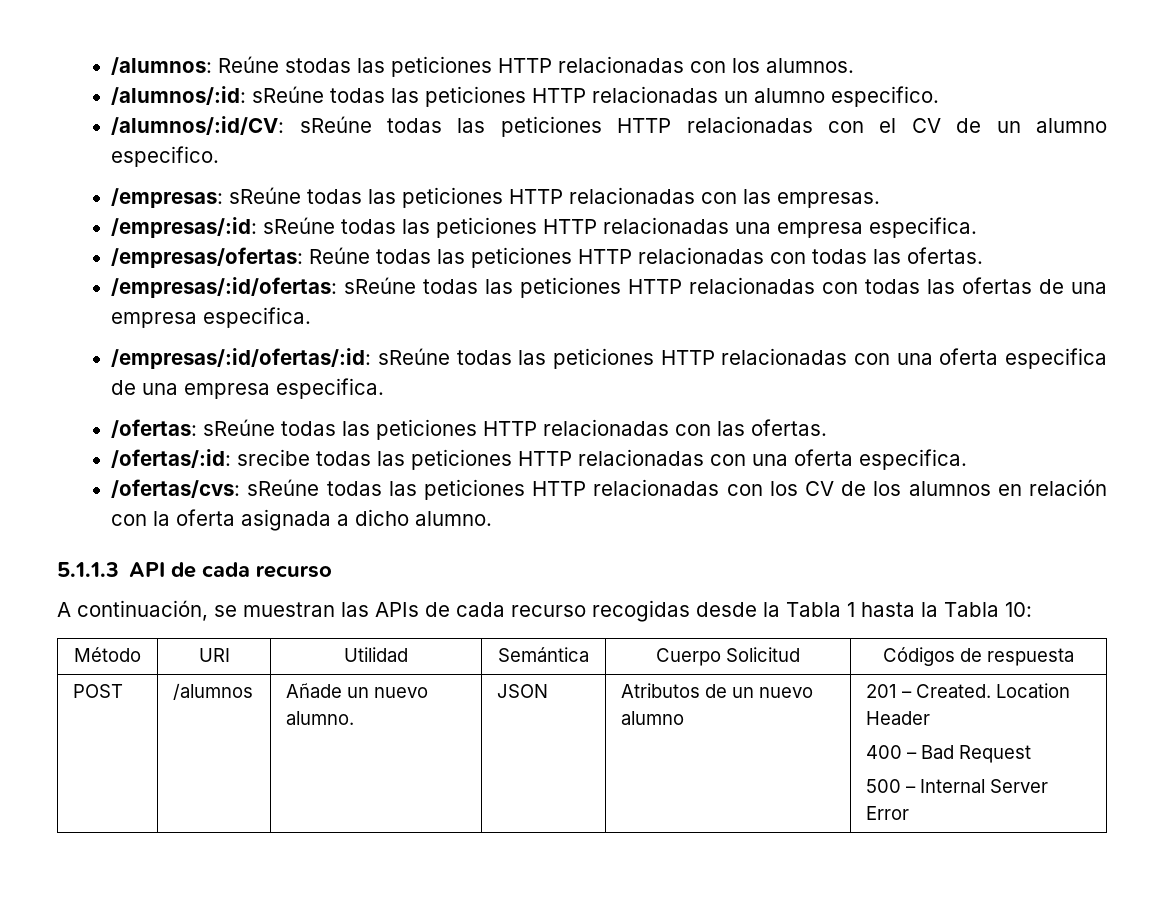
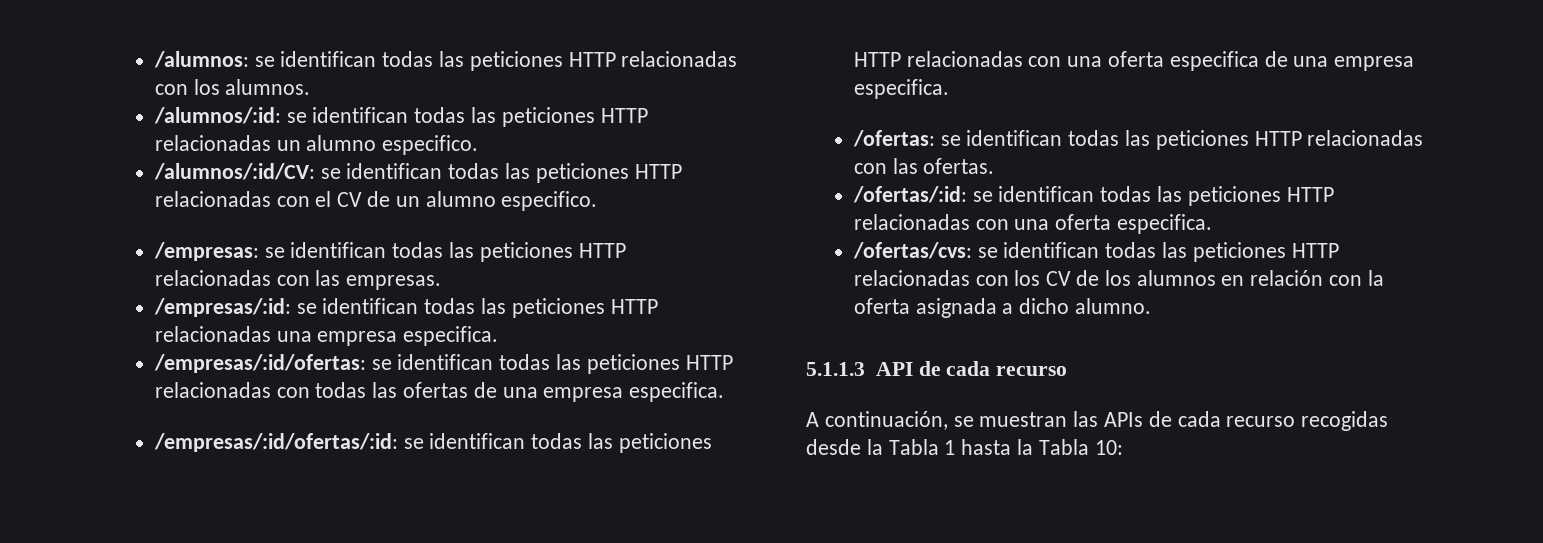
- /alumnos: Reúne stodas las peticiones HTTP relacionadas con los alumnos.
+ /alumnos: se identifican todas las peticiones HTTP relacionadas con los alumnos.
- /alumnos/:id: sReúne todas las peticiones HTTP relacionadas un alumno especifico.
+ /alumnos/:id: se identifican todas las peticiones HTTP relacionadas un alumno especifico.
- /alumnos/:id/CV: sReúne todas las peticiones HTTP relacionadas con el CV de un alumno especifico.
+ /alumnos/:id/CV: se identifican todas las peticiones HTTP relacionadas con el CV de un alumno especifico.
- /empresas: sReúne todas las peticiones HTTP relacionadas con las empresas.
+ /empresas: se identifican todas las peticiones HTTP relacionadas con las empresas.
- /empresas/:id: sReúne todas las peticiones HTTP relacionadas una empresa especifica.
+ /empresas/:id: se identifican todas las peticiones HTTP relacionadas una empresa especifica.
- /empresas/ofertas: Reúne todas las peticiones HTTP relacionadas con todas las ofertas.
- /empresas/:id/ofertas: sReúne todas las peticiones HTTP relacionadas con todas las ofertas de una empresa especifica.
+ /empresas/:id/ofertas: se identifican todas las peticiones HTTP relacionadas con todas las ofertas de una empresa especifica.
- /empresas/:id/ofertas/:id: sReúne todas las peticiones HTTP relacionadas con una oferta especifica de una empresa especifica.
+ /empresas/:id/ofertas/:id: se identifican todas las peticiones HTTP relacionadas con una oferta especifica de una empresa especifica.
- /ofertas: sReúne todas las peticiones HTTP relacionadas con las ofertas.
+ /ofertas: se identifican todas las peticiones HTTP relacionadas con las ofertas.
- /ofertas/:id: srecibe todas las peticiones HTTP relacionadas con una oferta especifica.
+ /ofertas/:id: se identifican todas las peticiones HTTP relacionadas con una oferta especifica.
- /ofertas/cvs: sReúne todas las peticiones HTTP relacionadas con los CV de los alumnos en relación con la oferta asignada a dicho alumno.
+ /ofertas/cvs: se identifican todas las peticiones HTTP relacionadas con los CV de los alumnos en relación con la oferta asignada a dicho alumno.
- Método | URI | Utilidad | Semántica | Cuerpo Solicitud | Códigos de respuesta
- POST | /alumnos | Añade un nuevo alumno. | JSON | Atributos de un nuevo alumno | 201 – Created. Location Header
- 400 – Bad Request
- 500 – Internal Server Error

